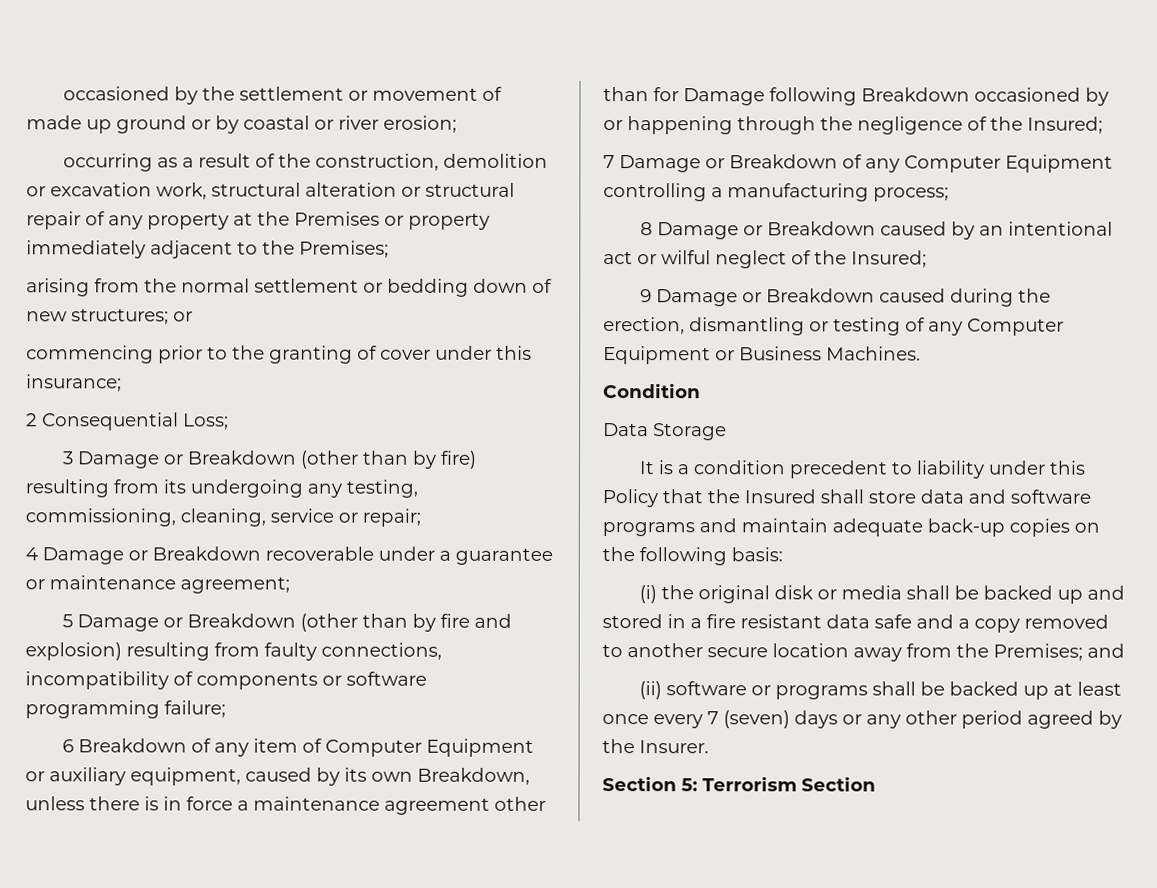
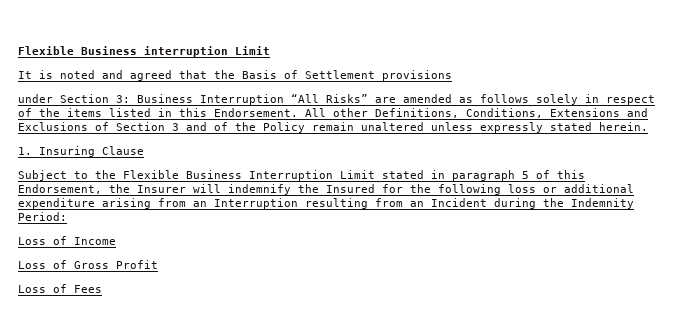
- occasioned by the settlement or movement of made up ground or by coastal or river erosion;
- occurring as a result of the construction, demolition or excavation work, structural alteration or structural repair of any property at the Premises or property immediately adjacent to the Premises;
- arising from the normal settlement or bedding down of new structures; or
- commencing prior to the granting of cover under this insurance;
- 2 Consequential Loss;
- 3 Damage or Breakdown (other than by fire) resulting from its undergoing any testing, commissioning, cleaning, service or repair;
- 4 Damage or Breakdown recoverable under a guarantee or maintenance agreement;
- 5 Damage or Breakdown (other than by fire and explosion) resulting from faulty connections, incompatibility of components or software programming failure;
- 6 Breakdown of any item of Computer Equipment or auxiliary equipment, caused by its own Breakdown, unless there is in force a maintenance agreement other than for Damage following Breakdown occasioned by or happening through the negligence of the Insured;
- 7 Damage or Breakdown of any Computer Equipment controlling a manufacturing process;
- 8 Damage or Breakdown caused by an intentional act or wilful neglect of the Insured;
- 9 Damage or Breakdown caused during the erection, dismantling or testing of any Computer Equipment or Business Machines.
- Condition
- Data Storage
- It is a condition precedent to liability under this Policy that the Insured shall store data and software programs and maintain adequate back-up copies on the following basis:
- (i) the original disk or media shall be backed up and stored in a fire resistant data safe and a copy removed to another secure location away from the Premises; and
- (ii) software or programs shall be backed up at least once every 7 (seven) days or any other period agreed by the Insurer.
- Section 5: Terrorism Section
+ Flexible Business interruption Limit
+ It is noted and agreed that the Basis of Settlement provisions
+ under Section 3: Business Interruption “All Risks” are amended as follows solely in respect of the items listed in this Endorsement. All other Definitions, Conditions, Extensions and Exclusions of Section 3 and of the Policy remain unaltered unless expressly stated herein.
+ 1. Insuring Clause
+ Subject to the Flexible Business Interruption Limit stated in paragraph 5 of this Endorsement, the Insurer will indemnify the Insured for the following loss or additional expenditure arising from an Interruption resulting from an Incident during the Indemnity Period:
+ Loss of Income
+ Loss of Gross Profit
+ Loss of Fees

